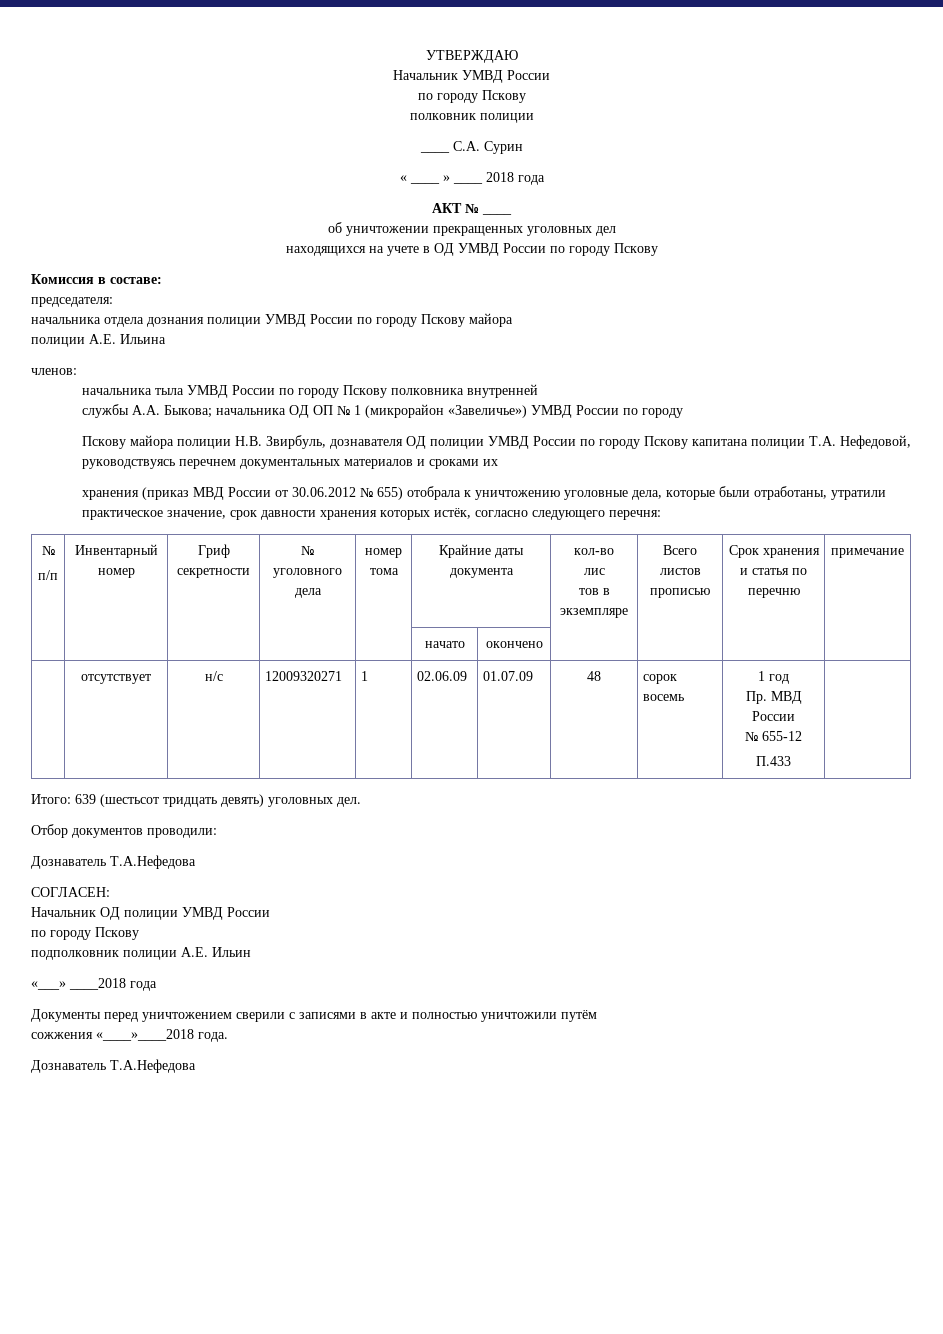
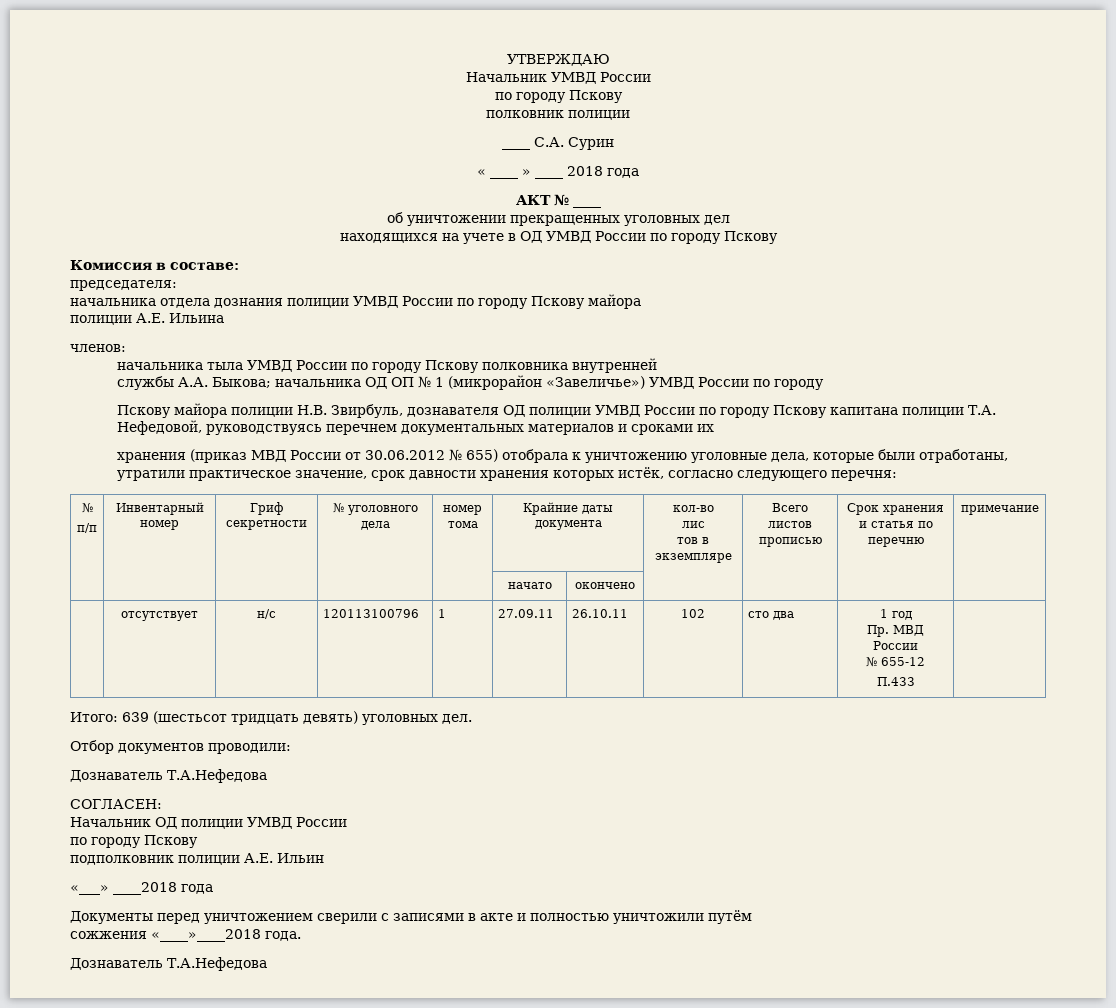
- | отсутствует | н/с | 12009320271 | 1 | 02.06.09 | 01.07.09 | 48 | сорок восемь | 1 год
+ | отсутствует | н/с | 120113100796 | 1 | 27.09.11 | 26.10.11 | 102 | сто два | 1 год

